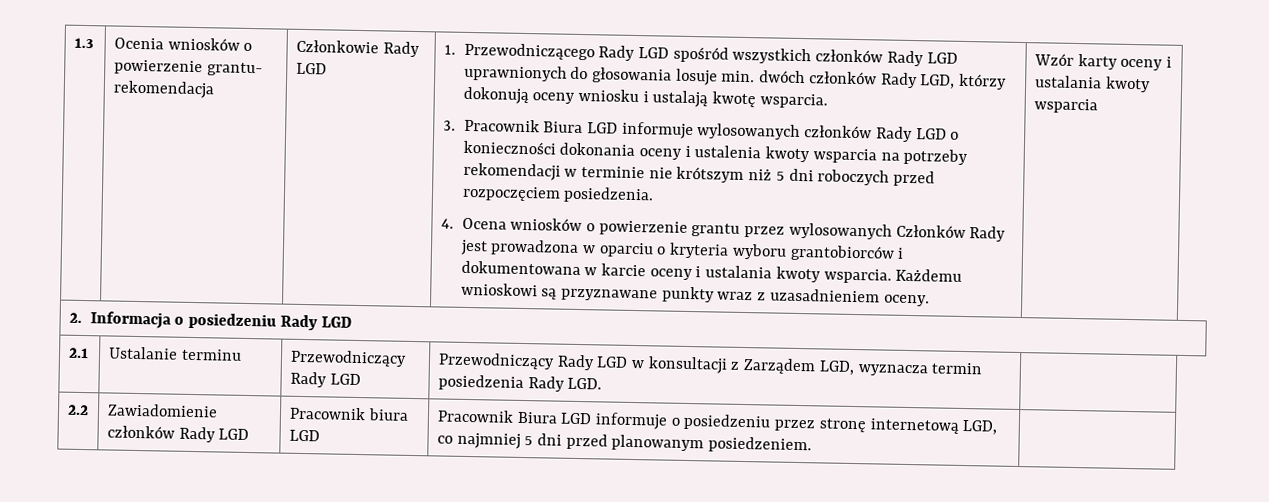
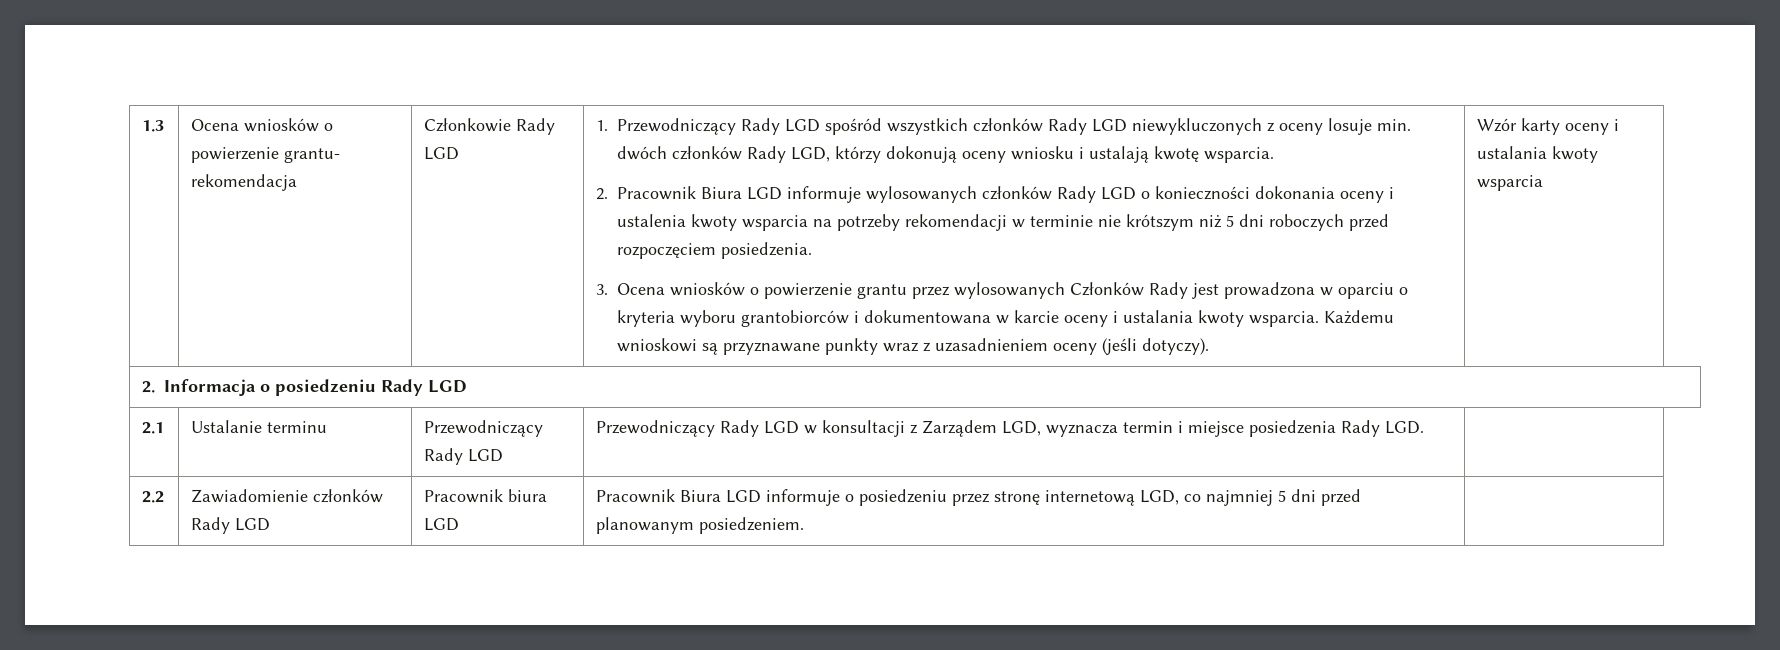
- Ocenia wniosków o powierzenie grantu- rekomendacja
+ Ocena wniosków o powierzenie grantu- rekomendacja
- 1. Przewodniczącego Rady LGD spośród wszystkich członków Rady LGD uprawnionych do głosowania losuje min. dwóch członków Rady LGD, którzy dokonują oceny wniosku i ustalają kwotę wsparcia.
+ 1. Przewodniczący Rady LGD spośród wszystkich członków Rady LGD niewykluczonych z oceny losuje min. dwóch członków Rady LGD, którzy dokonują oceny wniosku i ustalają kwotę wsparcia.
- 3. Pracownik Biura LGD informuje wylosowanych członków Rady LGD o konieczności dokonania oceny i ustalenia kwoty wsparcia na potrzeby rekomendacji w terminie nie krótszym niż 5 dni roboczych przed rozpoczęciem posiedzenia.
+ 2. Pracownik Biura LGD informuje wylosowanych członków Rady LGD o konieczności dokonania oceny i ustalenia kwoty wsparcia na potrzeby rekomendacji w terminie nie krótszym niż 5 dni roboczych przed rozpoczęciem posiedzenia.
- 4. Ocena wniosków o powierzenie grantu przez wylosowanych Członków Rady jest prowadzona w oparciu o kryteria wyboru grantobiorców i dokumentowana w karcie oceny i ustalania kwoty wsparcia.
+ 3. Ocena wniosków o powierzenie grantu przez wylosowanych Członków Rady jest prowadzona w oparciu o kryteria wyboru grantobiorców i dokumentowana w karcie oceny i ustalania kwoty wsparcia.
- Każdemu wnioskowi są przyznawane punkty wraz z uzasadnieniem oceny.
+ Każdemu wnioskowi są przyznawane punkty wraz z uzasadnieniem oceny (jeśli dotyczy).
- 2.1 | Ustalanie terminu | Przewodniczący Rady LGD | Przewodniczący Rady LGD w konsultacji z Zarządem LGD, wyznacza termin posiedzenia Rady LGD. |
+ 2.1 | Ustalanie terminu | Przewodniczący Rady LGD | Przewodniczący Rady LGD w konsultacji z Zarządem LGD, wyznacza termin i miejsce posiedzenia Rady LGD. |

